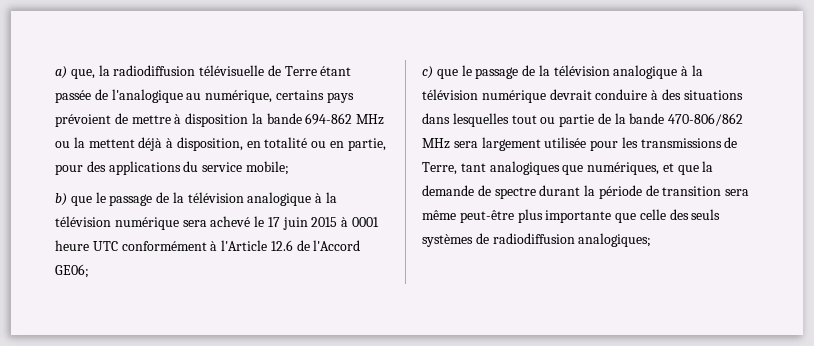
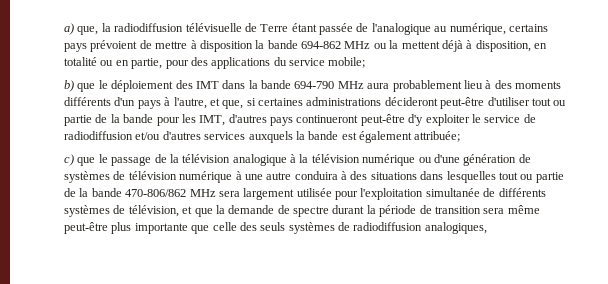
- b) que le passage de la télévision analogique à la télévision numérique sera achevé le 17 juin 2015 à 0001 heure UTC conformément à l'Article 12.6 de l'Accord GE06;
+ b) que le déploiement des IMT dans la bande 694-790 MHz aura probablement lieu à des moments différents d'un pays à l'autre, et que, si certaines administrations décideront peut-être d'utiliser tout ou partie de la bande pour les IMT, d'autres pays continueront peut-être d'y exploiter le service de radiodiffusion et/ou d'autres services auxquels la bande est également attribuée;
- c) que le passage de la télévision analogique à la télévision numérique devrait conduire à des situations dans lesquelles tout ou partie de la bande 470-806/862 MHz sera largement utilisée pour les transmissions de Terre, tant analogiques que numériques, et que la demande de spectre durant la période de transition sera même peut-être plus importante que celle des seuls systèmes de radiodiffusion analogiques;
+ c) que le passage de la télévision analogique à la télévision numérique ou d'une génération de systèmes de télévision numérique à une autre conduira à des situations dans lesquelles tout ou partie de la bande 470-806/862 MHz sera largement utilisée pour l'exploitation simultanée de différents systèmes de télévision, et que la demande de spectre durant la période de transition sera même peut-être plus importante que celle des seuls systèmes de radiodiffusion analogiques,

